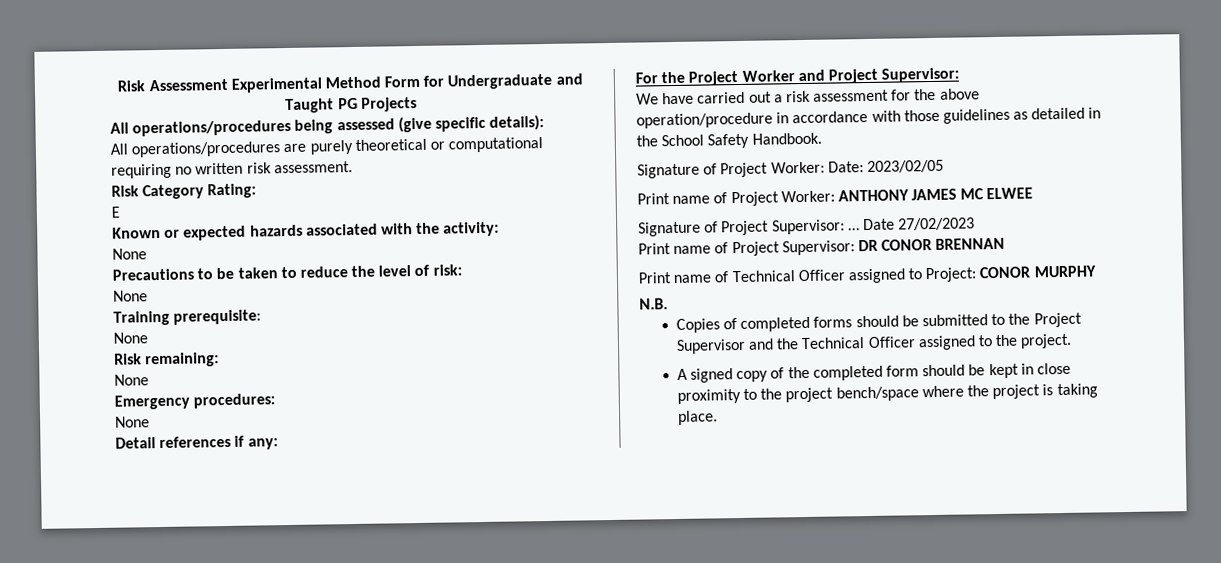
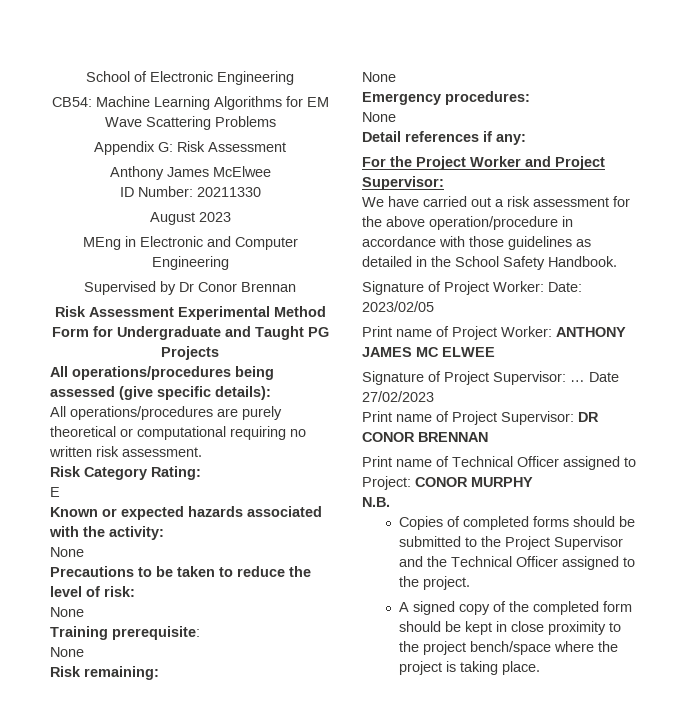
+ School of Electronic Engineering
+ CB54: Machine Learning Algorithms for EM Wave Scattering Problems
+ Appendix G: Risk Assessment
+ Anthony James McElwee
+ ID Number: 20211330
+ August 2023
+ MEng in Electronic and Computer Engineering
+ Supervised by Dr Conor Brennan

